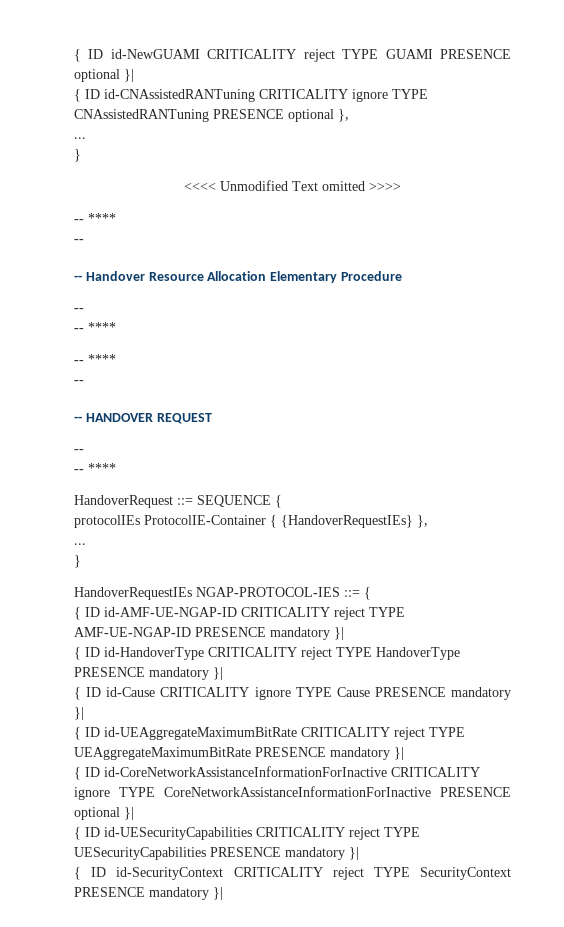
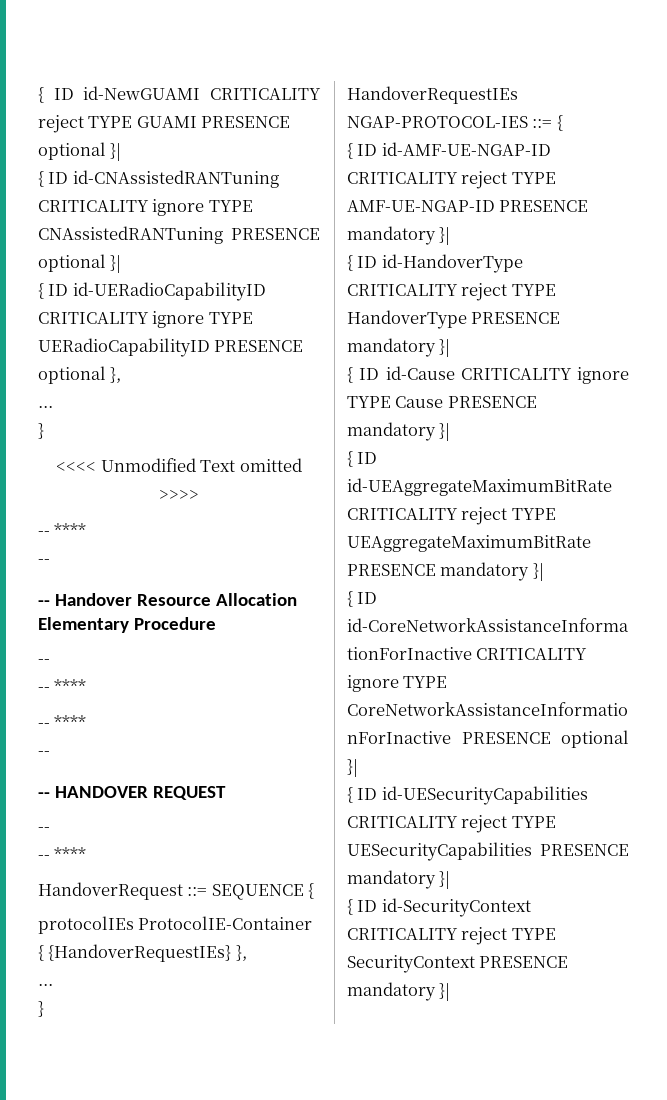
- { ID id-CNAssistedRANTuning CRITICALITY ignore TYPE CNAssistedRANTuning PRESENCE optional },
+ { ID id-CNAssistedRANTuning CRITICALITY ignore TYPE CNAssistedRANTuning PRESENCE optional }|
+ { ID id-UERadioCapabilityID CRITICALITY ignore TYPE UERadioCapabilityID PRESENCE optional },

